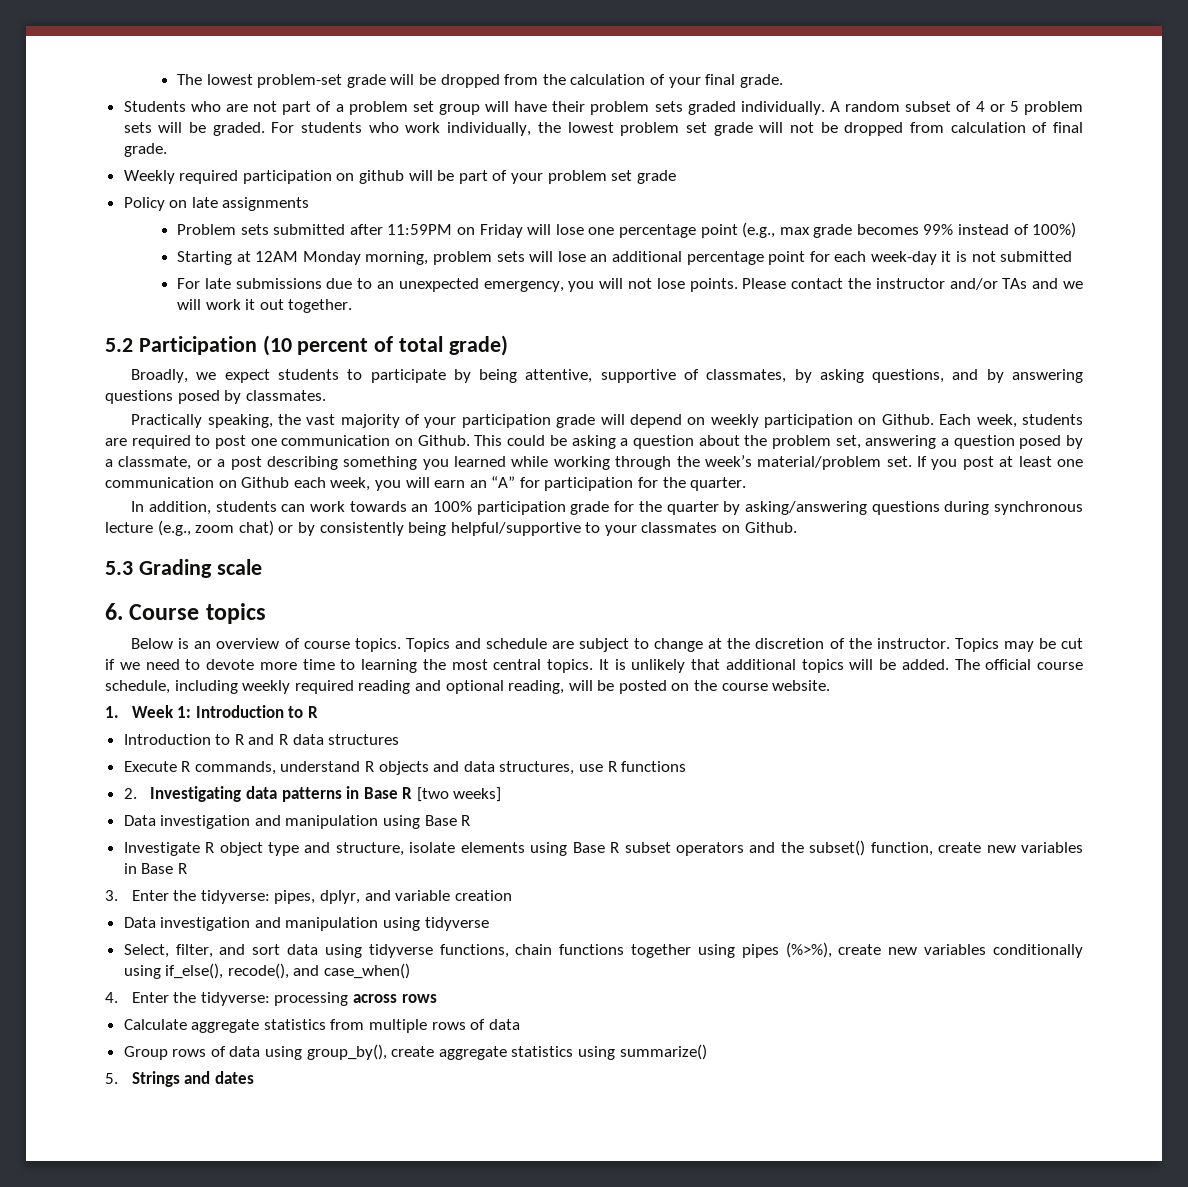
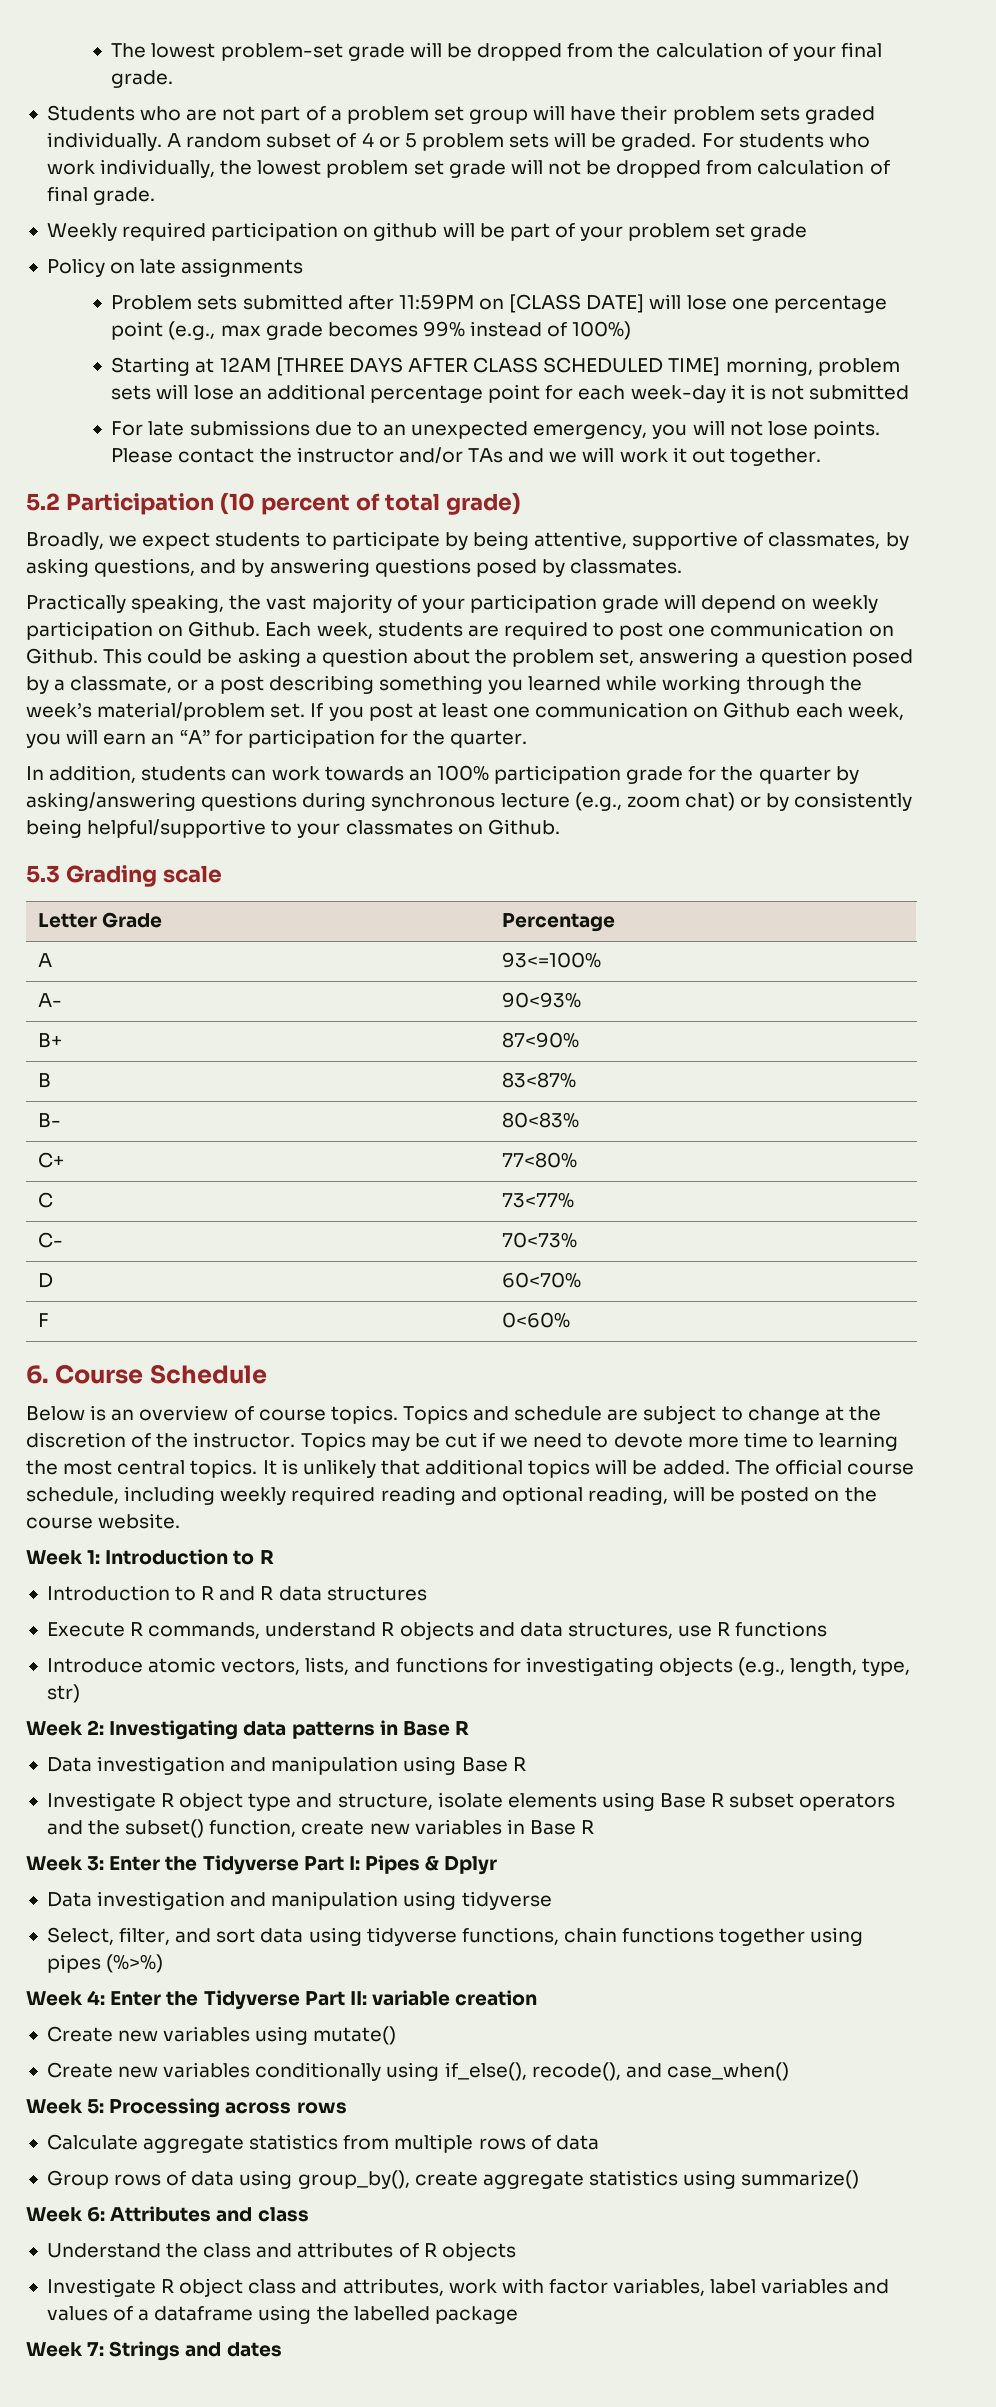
- Problem sets submitted after 11:59PM on Friday will lose one percentage point (e.g., max grade becomes 99% instead of 100%)
+ Problem sets submitted after 11:59PM on [CLASS DATE] will lose one percentage point (e.g., max grade becomes 99% instead of 100%)
- Starting at 12AM Monday morning, problem sets will lose an additional percentage point for each week-day it is not submitted
+ Starting at 12AM [THREE DAYS AFTER CLASS SCHEDULED TIME] morning, problem sets will lose an additional percentage point for each week-day it is not submitted
+ Letter Grade | Percentage
+ A | 93<=100%
+ A- | 90<93%
+ B+ | 87<90%
+ B | 83<87%
+ B- | 80<83%
+ C+ | 77<80%
+ C | 73<77%
+ C- | 70<73%
+ D | 60<70%
+ F | 0<60%
- 6. Course topics
+ 6. Course Schedule
- 1. Week 1: Introduction to R
+ Week 1: Introduction to R
- 2. Investigating data patterns in Base R [two weeks]
+ Introduce atomic vectors, lists, and functions for investigating objects (e.g., length, type, str)
+ Week 2: Investigating data patterns in Base R
- 3. Enter the tidyverse: pipes, dplyr, and variable creation
+ Week 3: Enter the Tidyverse Part I: Pipes & Dplyr
- Select, filter, and sort data using tidyverse functions, chain functions together using pipes (%>%), create new variables conditionally using if_else(), recode(), and case_when()
+ Select, filter, and sort data using tidyverse functions, chain functions together using pipes (%>%)
+ Week 4: Enter the Tidyverse Part II: variable creation
+ Create new variables using mutate()
+ Create new variables conditionally using if_else(), recode(), and case_when()
- 4. Enter the tidyverse: processing across rows
+ Week 5: Processing across rows
- 5. Strings and dates
+ Week 6: Attributes and class
+ Understand the class and attributes of R objects
+ Investigate R object class and attributes, work with factor variables, label variables and values of a dataframe using the labelled package
+ Week 7: Strings and dates

